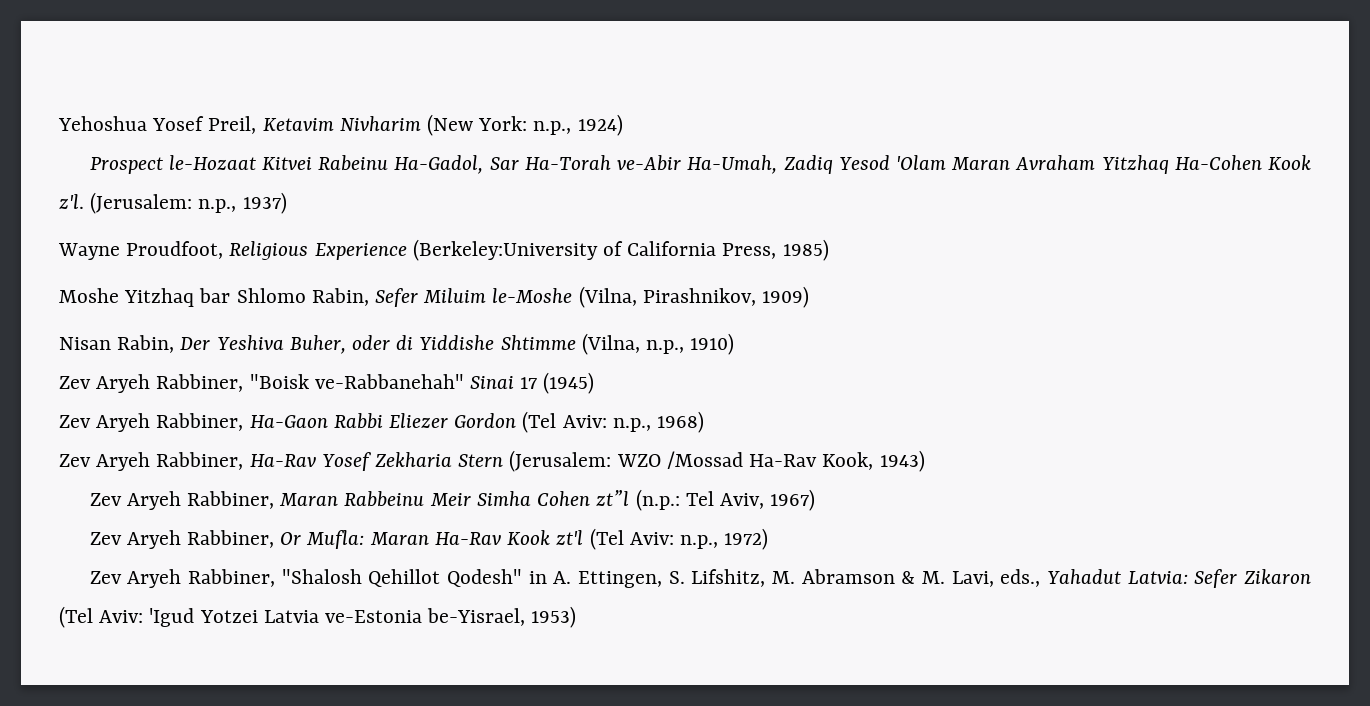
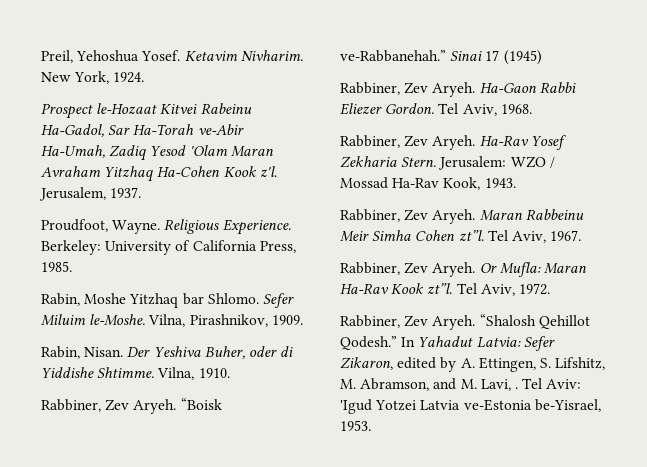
- Yehoshua Yosef Preil, Ketavim Nivharim (New York: n.p., 1924)
+ Preil, Yehoshua Yosef. Ketavim Nivharim. New York, 1924.
- (Jerusalem: n.p., 1937)
- Wayne Proudfoot, Religious Experience (Berkeley:University of California Press, 1985)
- Moshe Yitzhaq bar Shlomo Rabin, Sefer Miluim le-Moshe (Vilna, Pirashnikov, 1909)
- Nisan Rabin, Der Yeshiva Buher, oder di Yiddishe Shtimme (Vilna, n.p., 1910)
- Zev Aryeh Rabbiner, "Boisk ve-Rabbanehah" Sinai 17 (1945)
- Zev Aryeh Rabbiner, Ha-Gaon Rabbi Eliezer Gordon (Tel Aviv: n.p., 1968)
- Zev Aryeh Rabbiner, Ha-Rav Yosef Zekharia Stern (Jerusalem: WZO /Mossad Ha-Rav Kook, 1943)
- Zev Aryeh Rabbiner, Maran Rabbeinu Meir Simha Cohen zt”l (n.p.: Tel Aviv, 1967)
- Zev Aryeh Rabbiner, Or Mufla: Maran Ha-Rav Kook zt'l (Tel Aviv: n.p., 1972)
- Zev Aryeh Rabbiner, "Shalosh Qehillot Qodesh" in A. Ettingen, S. Lifshitz, M. Abramson & M. Lavi, eds., Yahadut Latvia: Sefer Zikaron (Tel Aviv: 'Igud Yotzei Latvia ve-Estonia be-Yisrael, 1953)
+ Jerusalem, 1937.
+ Proudfoot, Wayne. Religious Experience. Berkeley: University of California Press, 1985.
+ Rabin, Moshe Yitzhaq bar Shlomo. Sefer Miluim le-Moshe. Vilna, Pirashnikov, 1909.
+ Rabin, Nisan. Der Yeshiva Buher, oder di Yiddishe Shtimme. Vilna, 1910.
+ Rabbiner, Zev Aryeh. “Boisk ve-Rabbanehah.” Sinai 17 (1945)
+ Rabbiner, Zev Aryeh. Ha-Gaon Rabbi Eliezer Gordon. Tel Aviv, 1968.
+ Rabbiner, Zev Aryeh. Ha-Rav Yosef Zekharia Stern. Jerusalem: WZO / Mossad Ha-Rav Kook, 1943.
+ Rabbiner, Zev Aryeh. Maran Rabbeinu Meir Simha Cohen zt”l. Tel Aviv, 1967.
+ Rabbiner, Zev Aryeh. Or Mufla: Maran Ha-Rav Kook zt”l. Tel Aviv, 1972.
+ Rabbiner, Zev Aryeh. “Shalosh Qehillot Qodesh.” In Yahadut Latvia: Sefer Zikaron, edited by A. Ettingen, S. Lifshitz, M. Abramson, and M. Lavi, . Tel Aviv: 'Igud Yotzei Latvia ve-Estonia be-Yisrael, 1953.

